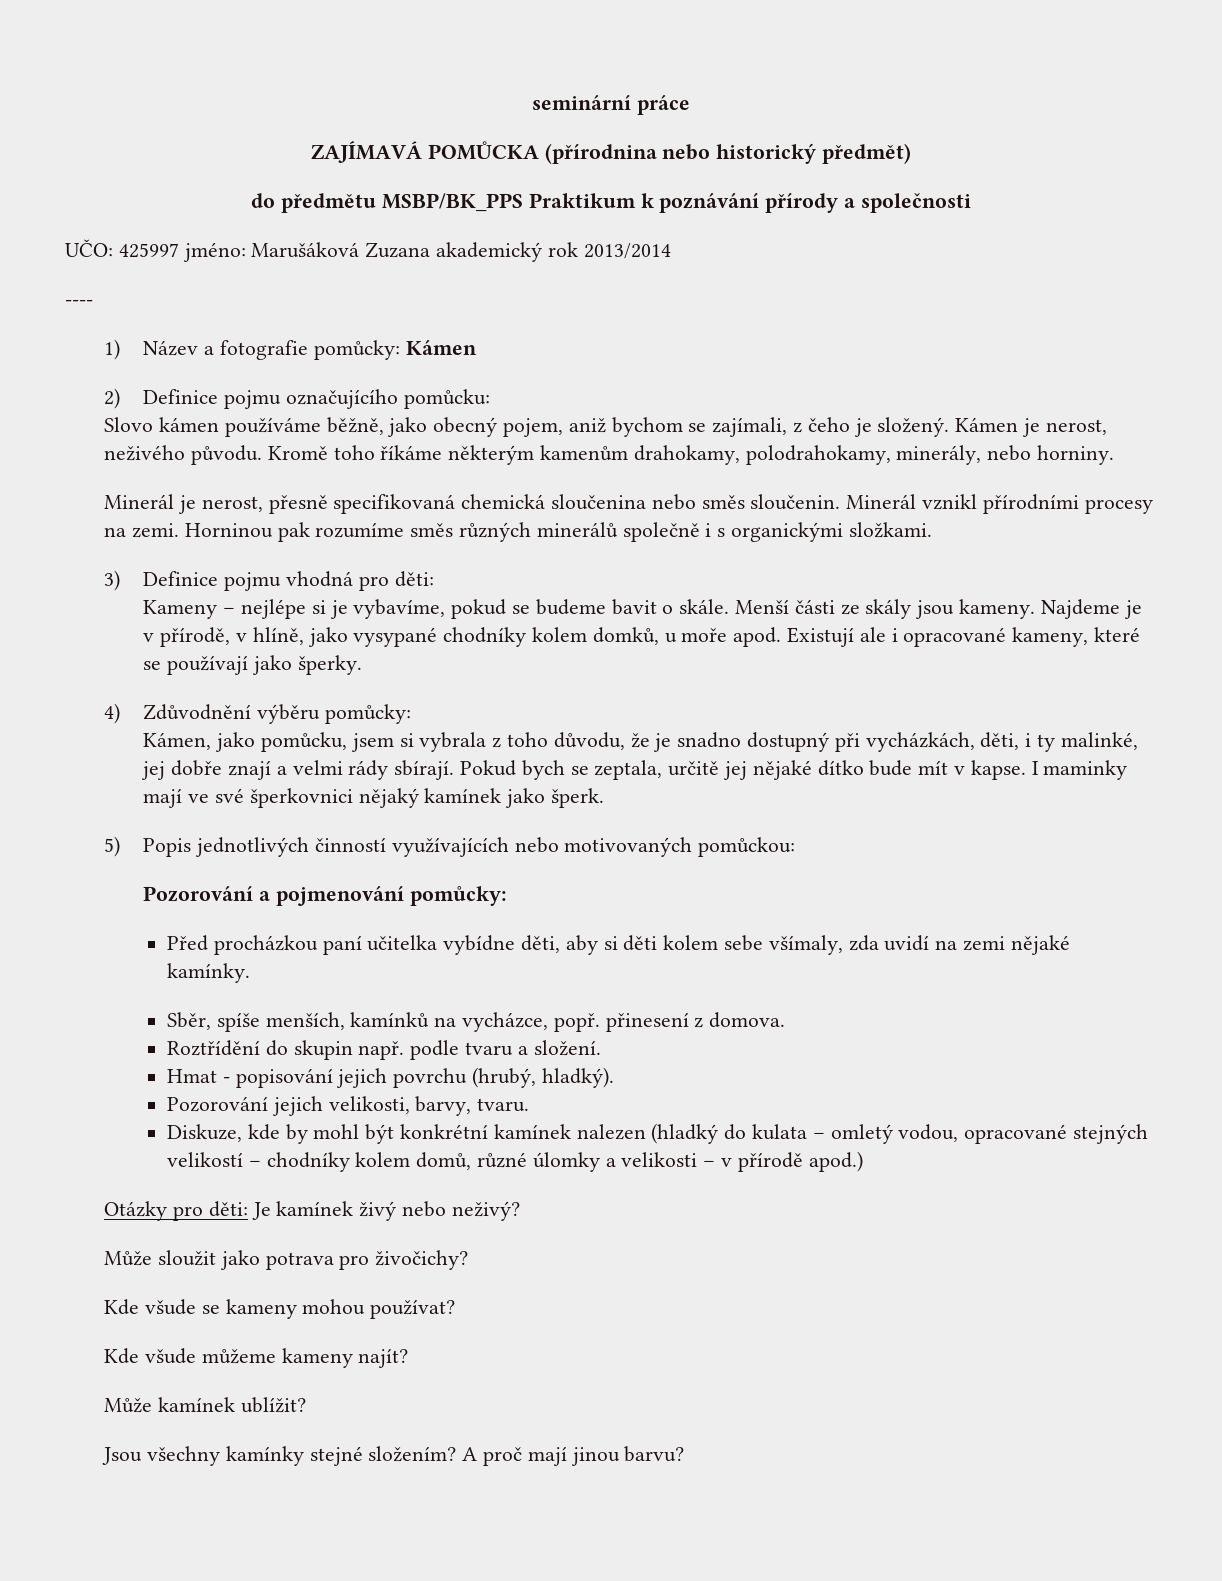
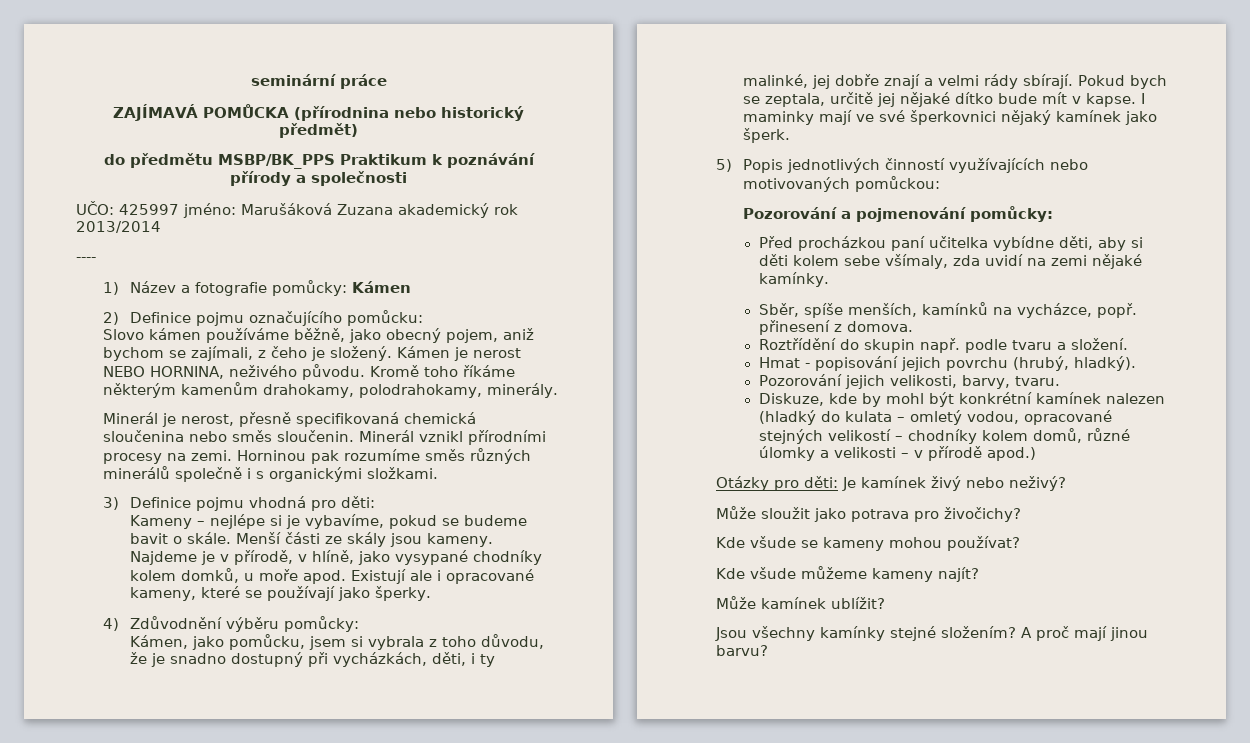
- Kámen je nerost, neživého původu.
+ Kámen je nerost NEBO HORNINA, neživého původu.
- Kromě toho říkáme některým kamenům drahokamy, polodrahokamy, minerály, nebo horniny.
+ Kromě toho říkáme některým kamenům drahokamy, polodrahokamy, minerály.

